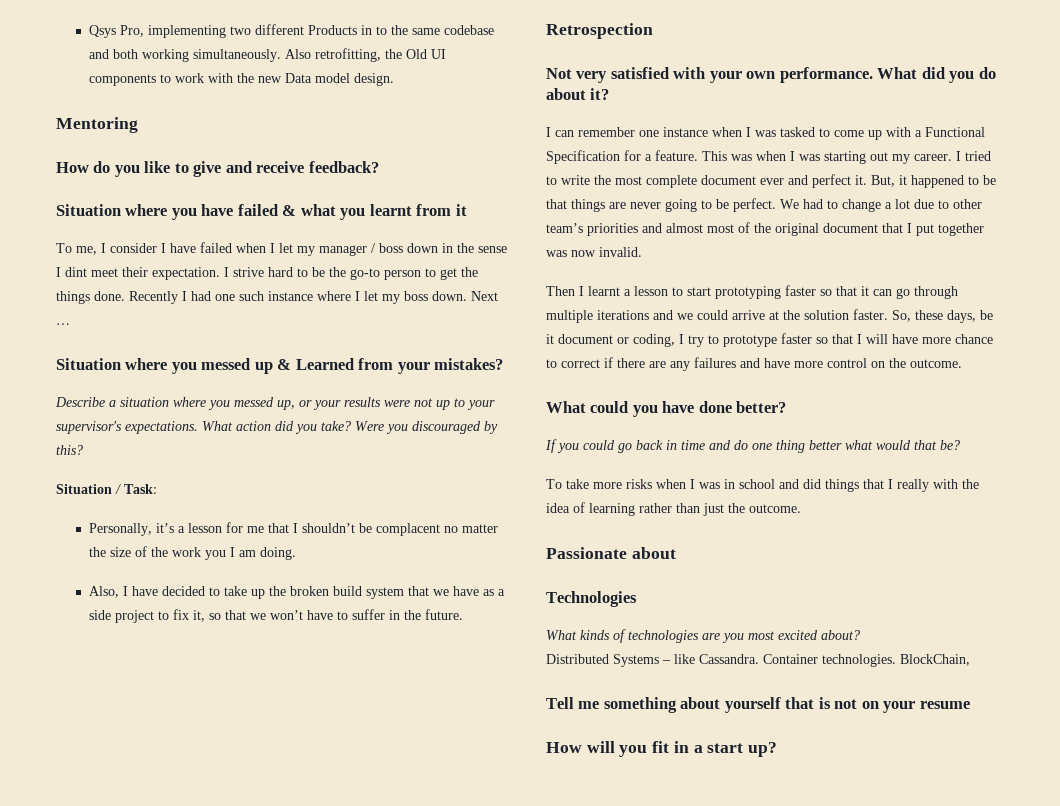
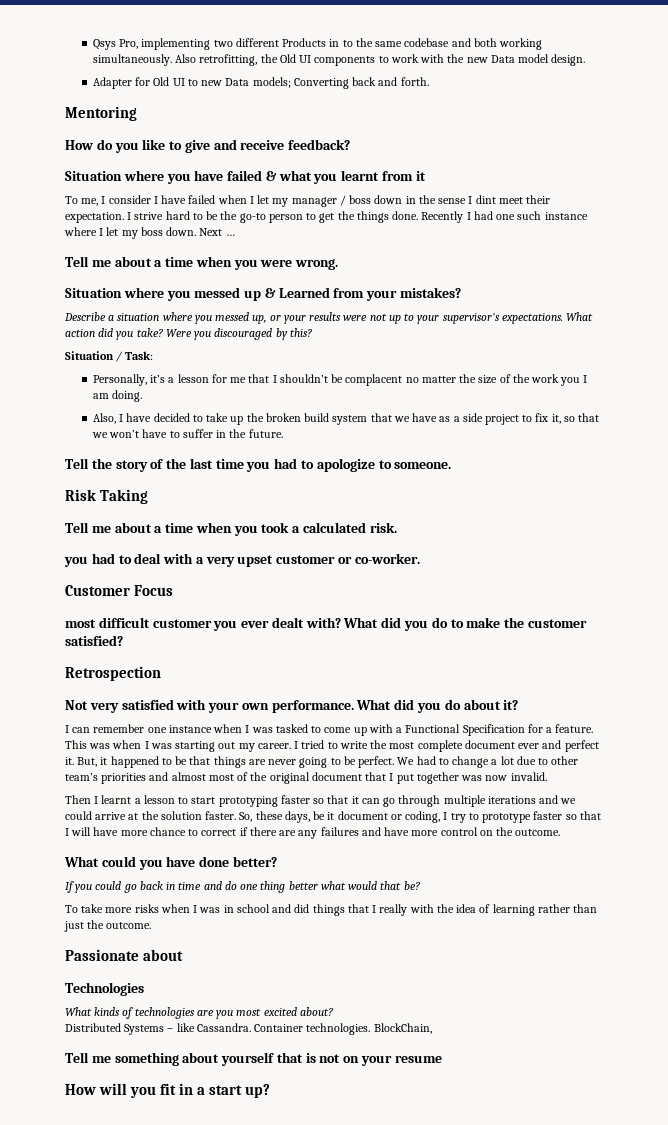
+ Adapter for Old UI to new Data models; Converting back and forth.
+ Tell me about a time when you were wrong.
+ Tell the story of the last time you had to apologize to someone.
+ Risk Taking
+ Tell me about a time when you took a calculated risk.
+ you had to deal with a very upset customer or co-worker.
+ Customer Focus
+ most difficult customer you ever dealt with? What did you do to make the customer satisfied?

